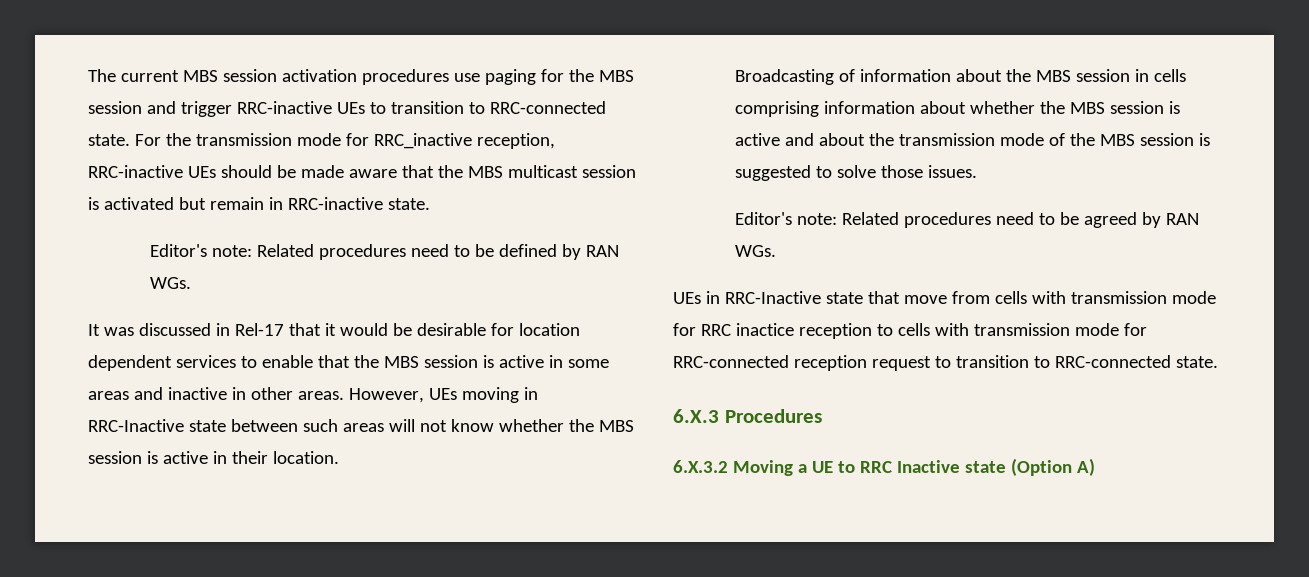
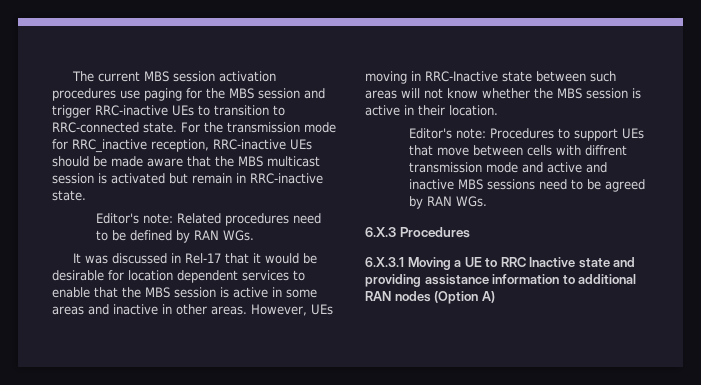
- Broadcasting of information about the MBS session in cells comprising information about whether the MBS session is active and about the transmission mode of the MBS session is suggested to solve those issues.
- Editor's note: Related procedures need to be agreed by RAN WGs.
+ Editor's note: Procedures to support UEs that move between cells with diffrent transmission mode and active and inactive MBS sessions need to be agreed by RAN WGs.
- UEs in RRC-Inactive state that move from cells with transmission mode for RRC inactice reception to cells with transmission mode for RRC-connected reception request to transition to RRC-connected state.
- 6.X.3.2 Moving a UE to RRC Inactive state (Option A)
+ 6.X.3.1 Moving a UE to RRC Inactive state and providing assistance information to additional RAN nodes (Option A)

